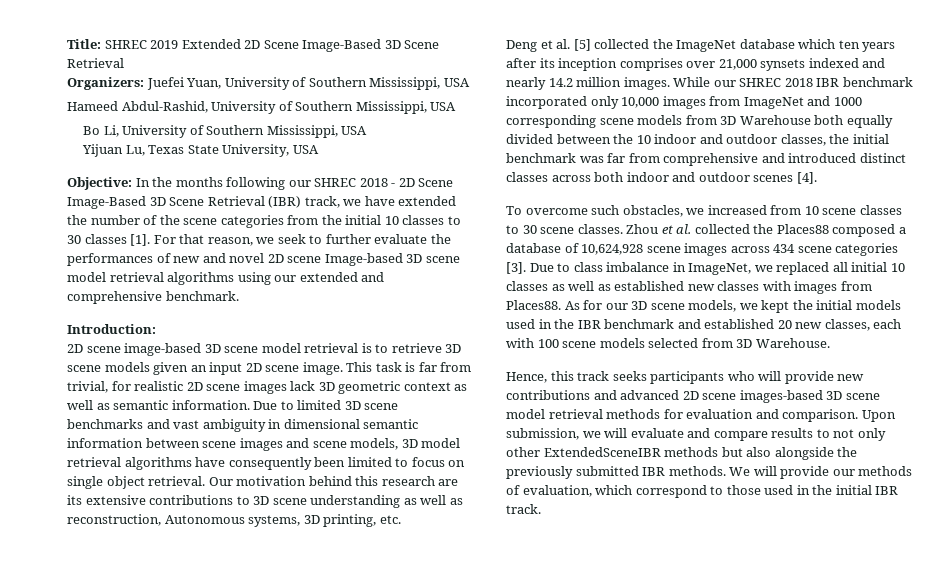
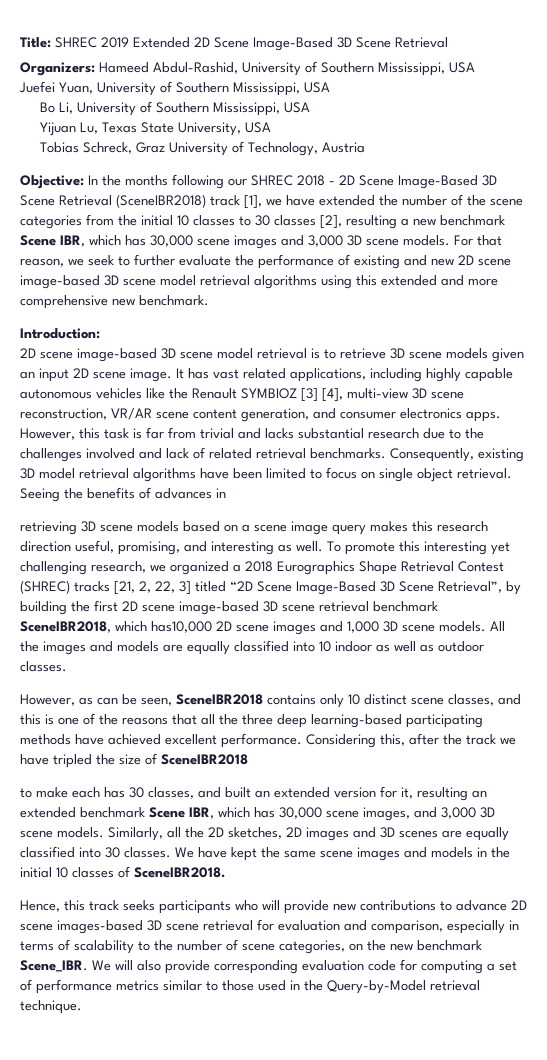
- Organizers: Juefei Yuan, University of Southern Mississippi, USA
- Hameed Abdul-Rashid, University of Southern Mississippi, USA
+ Organizers: Hameed Abdul-Rashid, University of Southern Mississippi, USA
+ Juefei Yuan, University of Southern Mississippi, USA
+ Tobias Schreck, Graz University of Technology, Austria
- Objective: In the months following our SHREC 2018 - 2D Scene Image-Based 3D Scene Retrieval (IBR) track, we have extended the number of the scene categories from the initial 10 classes to 30 classes [1].
+ Objective: In the months following our SHREC 2018 - 2D Scene Image-Based 3D Scene Retrieval (SceneIBR2018) track [1], we have extended the number of the scene categories from the initial 10 classes to 30 classes [2], resulting a new benchmark Scene IBR, which has 30,000 scene images and 3,000 3D scene models.
- For that reason, we seek to further evaluate the performances of new and novel 2D scene Image-based 3D scene model retrieval algorithms using our extended and comprehensive benchmark.
+ For that reason, we seek to further evaluate the performance of existing and new 2D scene image-based 3D scene model retrieval algorithms using this extended and more comprehensive new benchmark.
- This task is far from trivial, for realistic 2D scene images lack 3D geometric context as well as semantic information. Due to limited 3D scene benchmarks and vast ambiguity in dimensional semantic information between scene images and scene models, 3D model retrieval algorithms have consequently been limited to focus on single object retrieval.
+ It has vast related applications, including highly capable autonomous vehicles like the Renault SYMBIOZ [3] [4], multi-view 3D scene reconstruction, VR/AR scene content generation, and consumer electronics apps. However, this task is far from trivial and lacks substantial research due to the challenges involved and lack of related retrieval benchmarks. Consequently, existing 3D model retrieval algorithms have been limited to focus on single object retrieval.
- Our motivation behind this research are its extensive contributions to 3D scene understanding as well as reconstruction, Autonomous systems, 3D printing, etc.
- Deng et al. [5] collected the ImageNet database which ten years after its inception comprises over 21,000 synsets indexed and nearly 14.2 million images. While our SHREC 2018 IBR benchmark incorporated only 10,000 images from ImageNet and 1000 corresponding scene models from 3D Warehouse both equally divided between the 10 indoor and outdoor classes, the initial benchmark was far from comprehensive and introduced distinct classes across both indoor and outdoor scenes [4].
- To overcome such obstacles, we increased from 10 scene classes to 30 scene classes. Zhou et al. collected the Places88 composed a database of 10,624,928 scene images across 434 scene categories [3]. Due to class imbalance in ImageNet, we replaced all initial 10 classes as well as established new classes with images from Places88. As for our 3D scene models, we kept the initial models used in the IBR benchmark and established 20 new classes, each with 100 scene models selected from 3D Warehouse.
+ Seeing the benefits of advances in
+ retrieving 3D scene models based on a scene image query makes this research direction useful, promising, and interesting as well. To promote this interesting yet challenging research, we organized a 2018 Eurographics Shape Retrieval Contest (SHREC) tracks [21, 2, 22, 3] titled “2D Scene Image-Based 3D Scene Retrieval”, by building the first 2D scene image-based 3D scene retrieval benchmark SceneIBR2018, which has10,000 2D scene images and 1,000 3D scene models. All the images and models are equally classified into 10 indoor as well as outdoor classes.
+ However, as can be seen, SceneIBR2018 contains only 10 distinct scene classes, and this is one of the reasons that all the three deep learning-based participating methods have achieved excellent performance. Considering this, after the track we have tripled the size of SceneIBR2018
+ to make each has 30 classes, and built an extended version for it, resulting an extended benchmark Scene IBR, which has 30,000 scene images, and 3,000 3D scene models. Similarly, all the 2D sketches, 2D images and 3D scenes are equally classified into 30 classes. We have kept the same scene images and models in the initial 10 classes of SceneIBR2018.
- Hence, this track seeks participants who will provide new contributions and advanced 2D scene images-based 3D scene model retrieval methods for evaluation and comparison. Upon submission, we will evaluate and compare results to not only other ExtendedSceneIBR methods but also alongside the previously submitted IBR methods. We will provide our methods of evaluation, which correspond to those used in the initial IBR track.
+ Hence, this track seeks participants who will provide new contributions to advance 2D scene images-based 3D scene retrieval for evaluation and comparison, especially in terms of scalability to the number of scene categories, on the new benchmark Scene_IBR. We will also provide corresponding evaluation code for computing a set of performance metrics similar to those used in the Query-by-Model retrieval technique.

